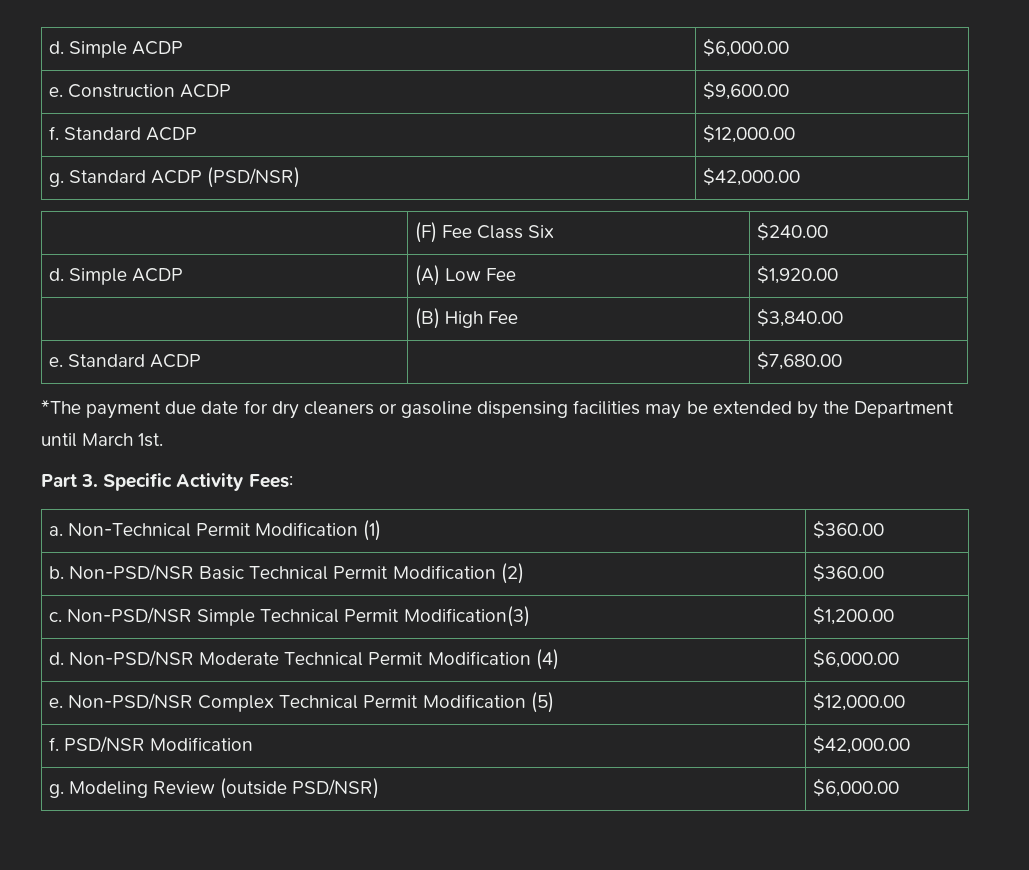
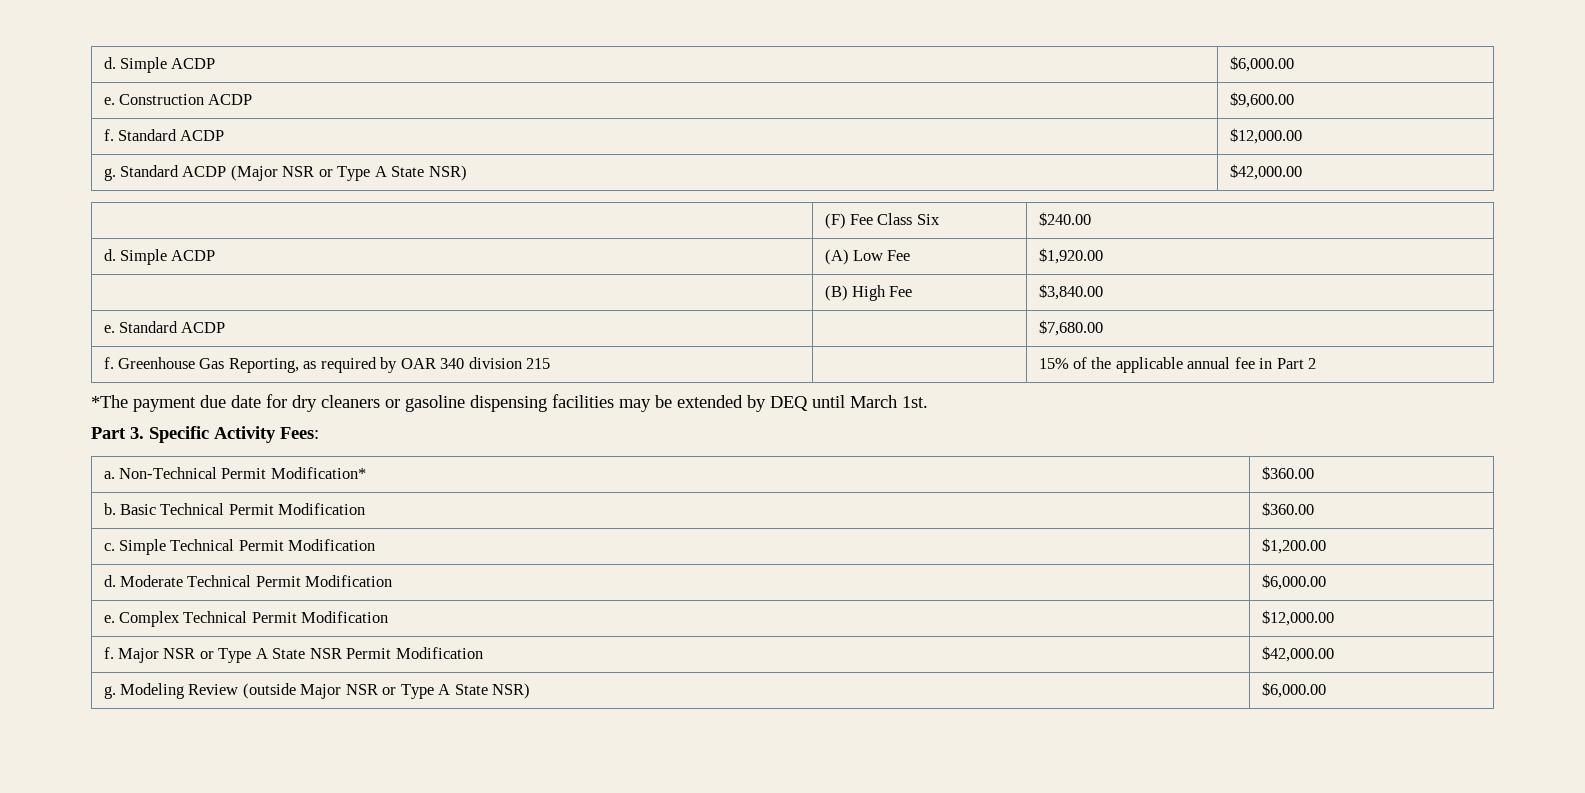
- g. Standard ACDP (PSD/NSR) | $42,000.00
+ g. Standard ACDP (Major NSR or Type A State NSR) | $42,000.00
+ f. Greenhouse Gas Reporting, as required by OAR 340 division 215 | | 15% of the applicable annual fee in Part 2
- *The payment due date for dry cleaners or gasoline dispensing facilities may be extended by the Department until March 1st.
+ *The payment due date for dry cleaners or gasoline dispensing facilities may be extended by DEQ until March 1st.
- a. Non-Technical Permit Modification (1) | $360.00
+ a. Non-Technical Permit Modification* | $360.00
- b. Non-PSD/NSR Basic Technical Permit Modification (2) | $360.00
+ b. Basic Technical Permit Modification | $360.00
- c. Non-PSD/NSR Simple Technical Permit Modification(3) | $1,200.00
+ c. Simple Technical Permit Modification | $1,200.00
- d. Non-PSD/NSR Moderate Technical Permit Modification (4) | $6,000.00
- e. Non-PSD/NSR Complex Technical Permit Modification (5) | $12,000.00
+ d. Moderate Technical Permit Modification | $6,000.00
+ e. Complex Technical Permit Modification | $12,000.00
- f. PSD/NSR Modification | $42,000.00
+ f. Major NSR or Type A State NSR Permit Modification | $42,000.00
- g. Modeling Review (outside PSD/NSR) | $6,000.00
+ g. Modeling Review (outside Major NSR or Type A State NSR) | $6,000.00

